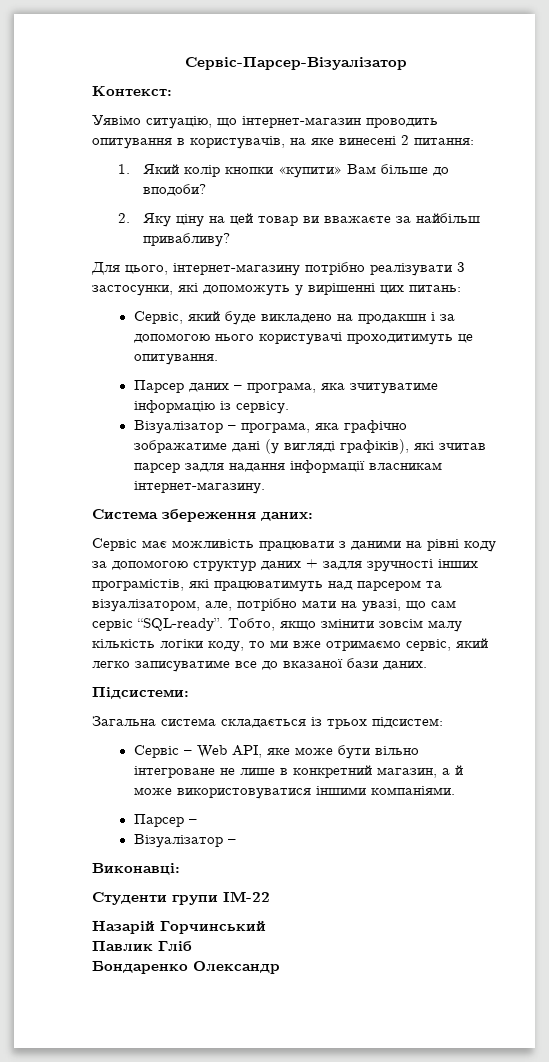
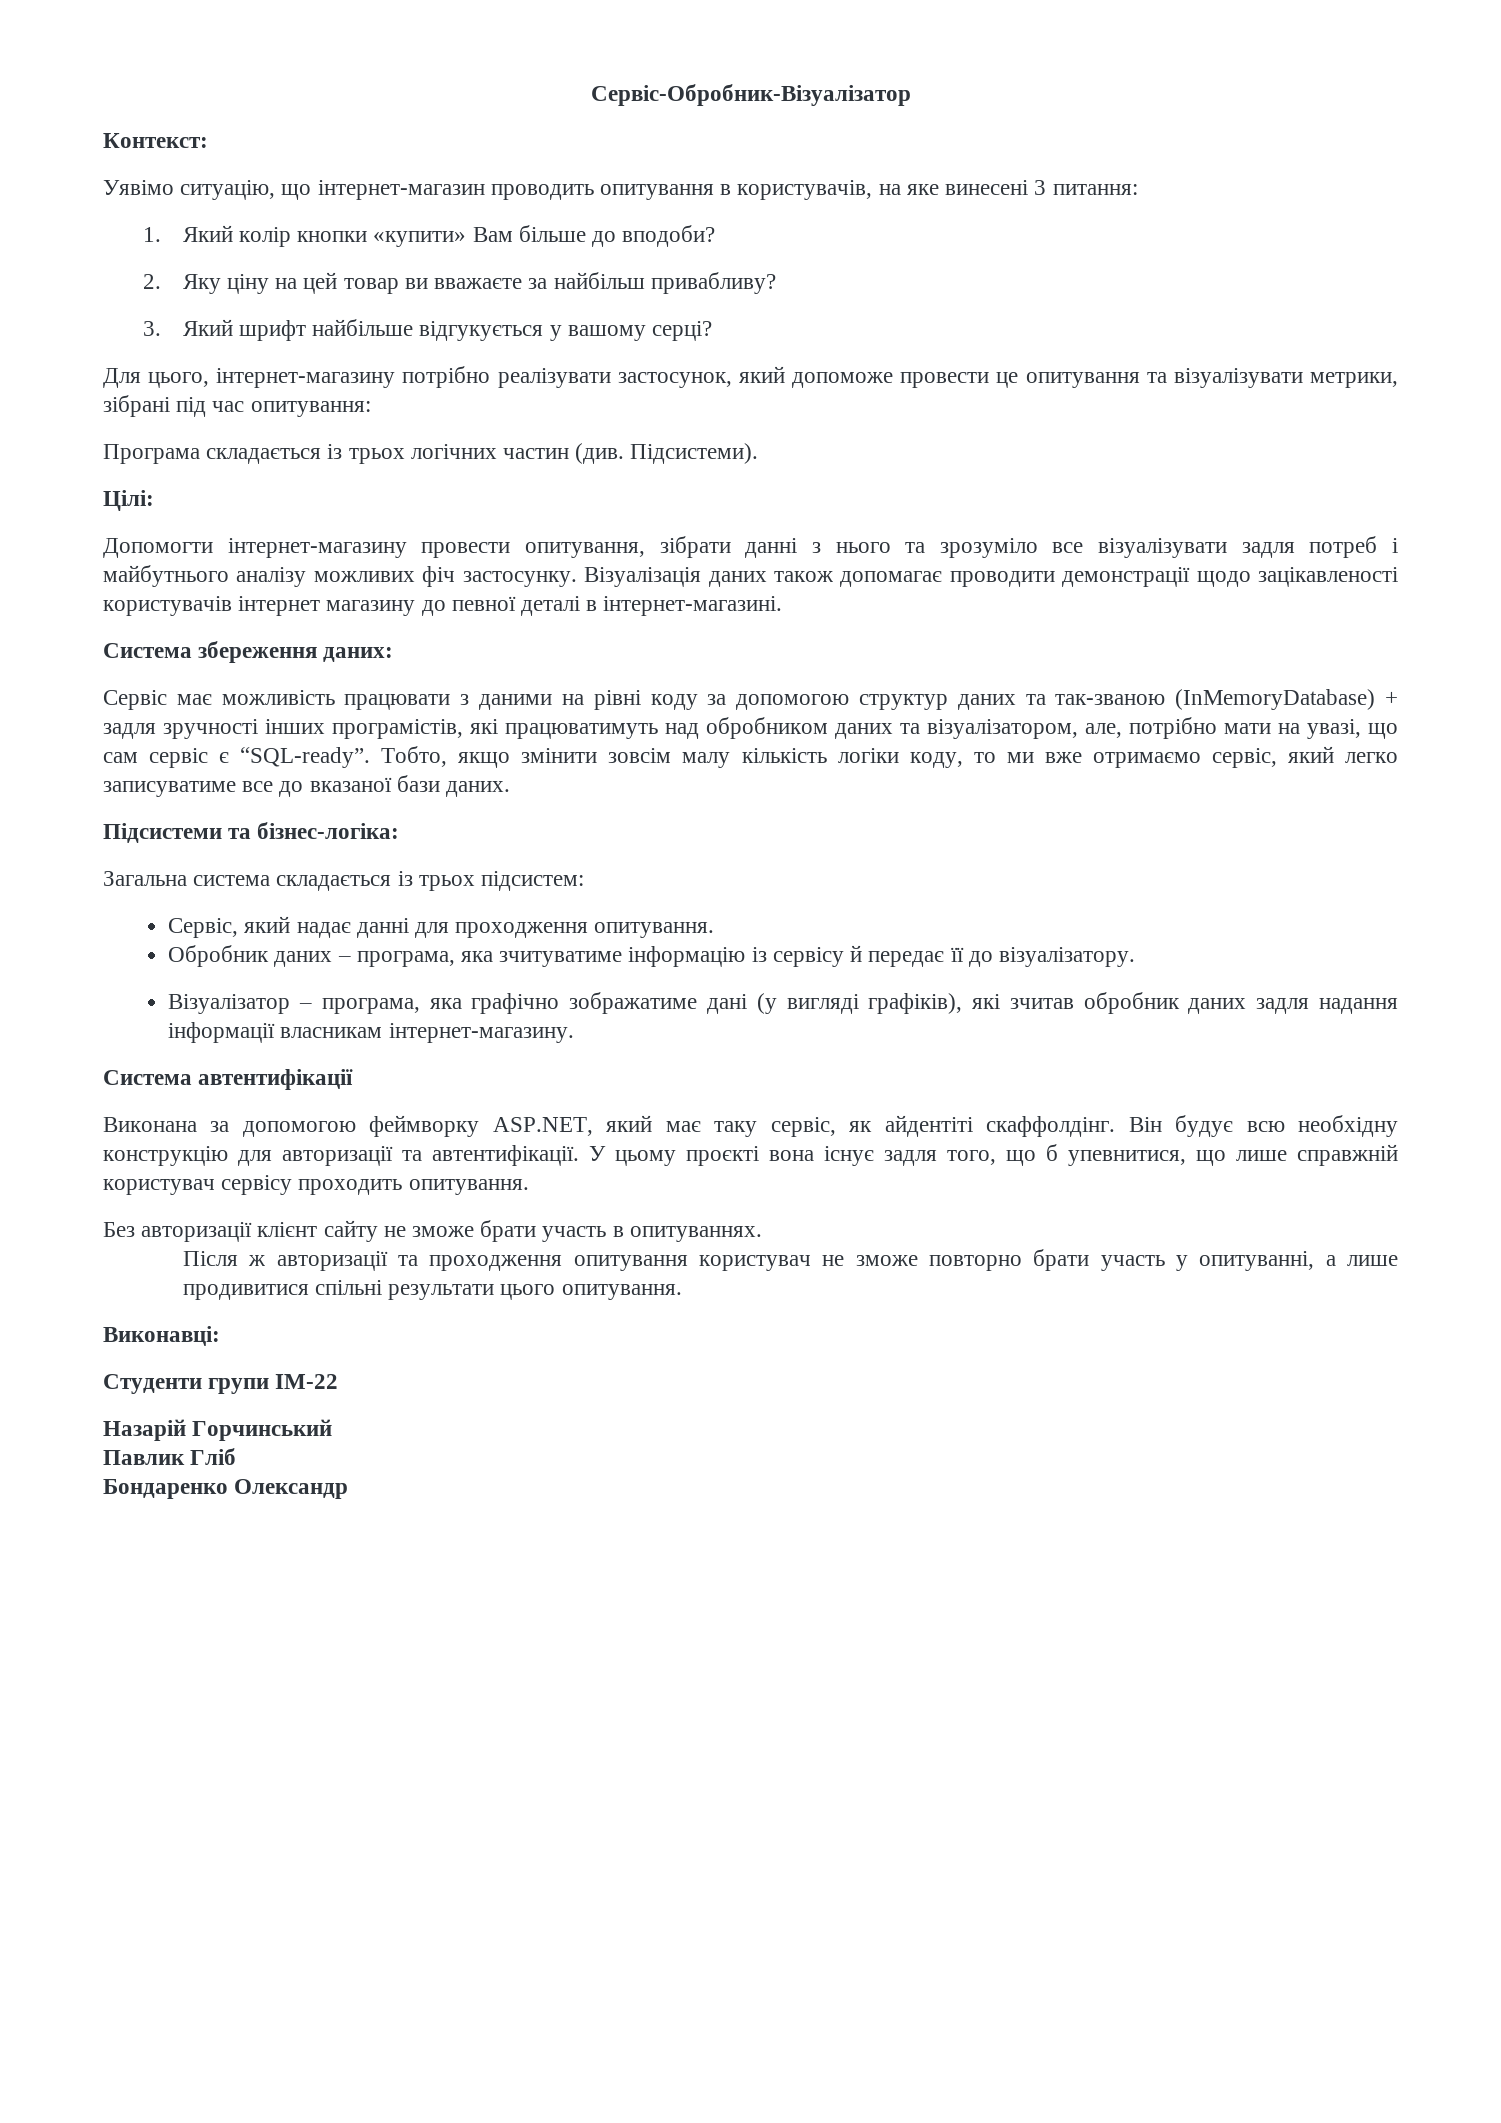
- Сервіс-Парсер-Візуалізатор
+ Сервіс-Обробник-Візуалізатор
- Уявімо ситуацію, що інтернет-магазин проводить опитування в користувачів, на яке винесені 2 питання:
+ Уявімо ситуацію, що інтернет-магазин проводить опитування в користувачів, на яке винесені 3 питання:
+ 3. Який шрифт найбільше відгукується у вашому серці?
- Для цього, інтернет-магазину потрібно реалізувати 3 застосунки, які допоможуть у вирішенні цих питань:
- Сервіс, який буде викладено на продакшн і за допомогою нього користувачі проходитимуть це опитування.
- Парсер даних – програма, яка зчитуватиме інформацію із сервісу.
- Візуалізатор – програма, яка графічно зображатиме дані (у вигляді графіків), які зчитав парсер задля надання інформації власникам інтернет-магазину.
+ Для цього, інтернет-магазину потрібно реалізувати застосунок, який допоможе провести це опитування та візуалізувати метрики, зібрані під час опитування:
+ Програма складається із трьох логічних частин (див. Підсистеми).
+ Цілі:
+ Допомогти інтернет-магазину провести опитування, зібрати данні з нього та зрозуміло все візуалізувати задля потреб і майбутнього аналізу можливих фіч застосунку. Візуалізація даних також допомагає проводити демонстрації щодо зацікавленості користувачів інтернет магазину до певної деталі в інтернет-магазині.
- Сервіс має можливість працювати з даними на рівні коду за допомогою структур даних + задля зручності інших програмістів, які працюватимуть над парсером та візуалізатором, але, потрібно мати на увазі, що сам сервіс “SQL-ready”.
+ Сервіс має можливість працювати з даними на рівні коду за допомогою структур даних та так-званою (InMemoryDatabase) + задля зручності інших програмістів, які працюватимуть над обробником даних та візуалізатором, але, потрібно мати на увазі, що сам сервіс є “SQL-ready”.
- Підсистеми:
+ Підсистеми та бізнес-логіка:
- Сервіс – Web API, яке може бути вільно інтегроване не лише в конкретний магазин, а й може використовуватися іншими компаніями.
- Парсер –
- Візуалізатор –
+ Сервіс, який надає данні для проходження опитування.
+ Обробник даних – програма, яка зчитуватиме інформацію із сервісу й передає її до візуалізатору.
+ Візуалізатор – програма, яка графічно зображатиме дані (у вигляді графіків), які зчитав обробник даних задля надання інформації власникам інтернет-магазину.
+ Система автентифікації
+ Виконана за допомогою феймворку ASP.NET, який має таку сервіс, як айдентіті скаффолдінг. Він будує всю необхідну конструкцію для авторизації та автентифікації. У цьому проєкті вона існує задля того, що б упевнитися, що лише справжній користувач сервісу проходить опитування.
+ Без авторизації клієнт сайту не зможе брати участь в опитуваннях.
+ Після ж авторизації та проходження опитування користувач не зможе повторно брати участь у опитуванні, а лише продивитися спільні результати цього опитування.

